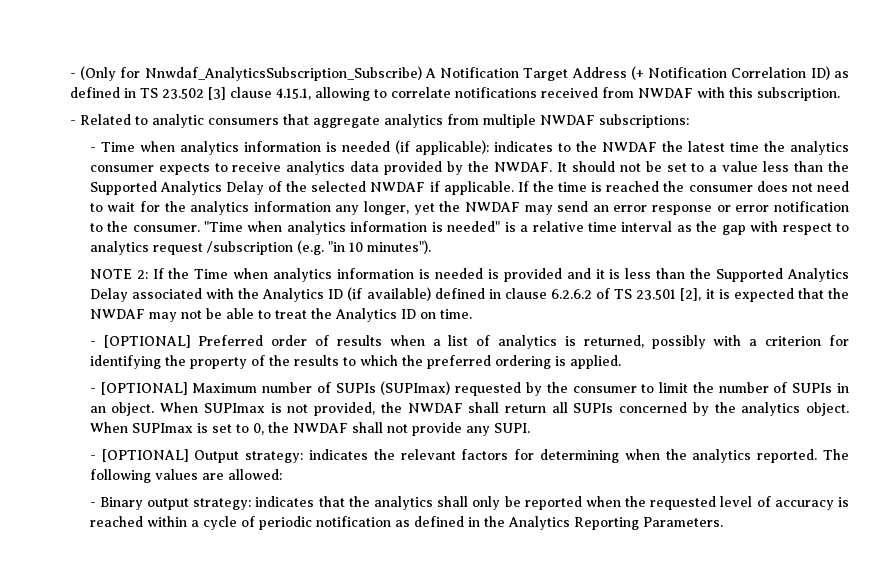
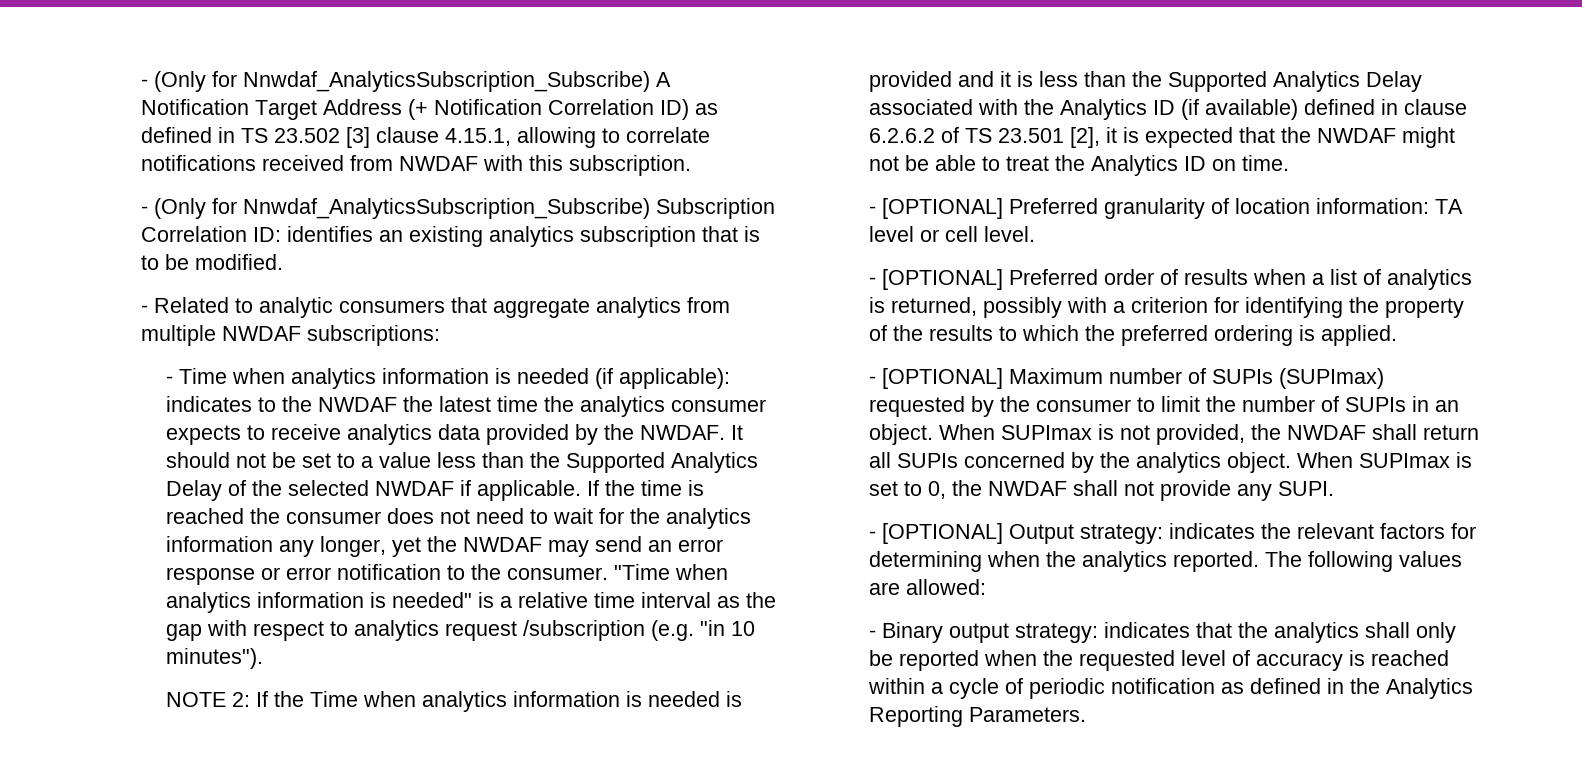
+ - (Only for Nnwdaf_AnalyticsSubscription_Subscribe) Subscription Correlation ID: identifies an existing analytics subscription that is to be modified.
- NOTE 2: If the Time when analytics information is needed is provided and it is less than the Supported Analytics Delay associated with the Analytics ID (if available) defined in clause 6.2.6.2 of TS 23.501 [2], it is expected that the NWDAF may not be able to treat the Analytics ID on time.
+ NOTE 2: If the Time when analytics information is needed is provided and it is less than the Supported Analytics Delay associated with the Analytics ID (if available) defined in clause 6.2.6.2 of TS 23.501 [2], it is expected that the NWDAF might not be able to treat the Analytics ID on time.
+ - [OPTIONAL] Preferred granularity of location information: TA level or cell level.

